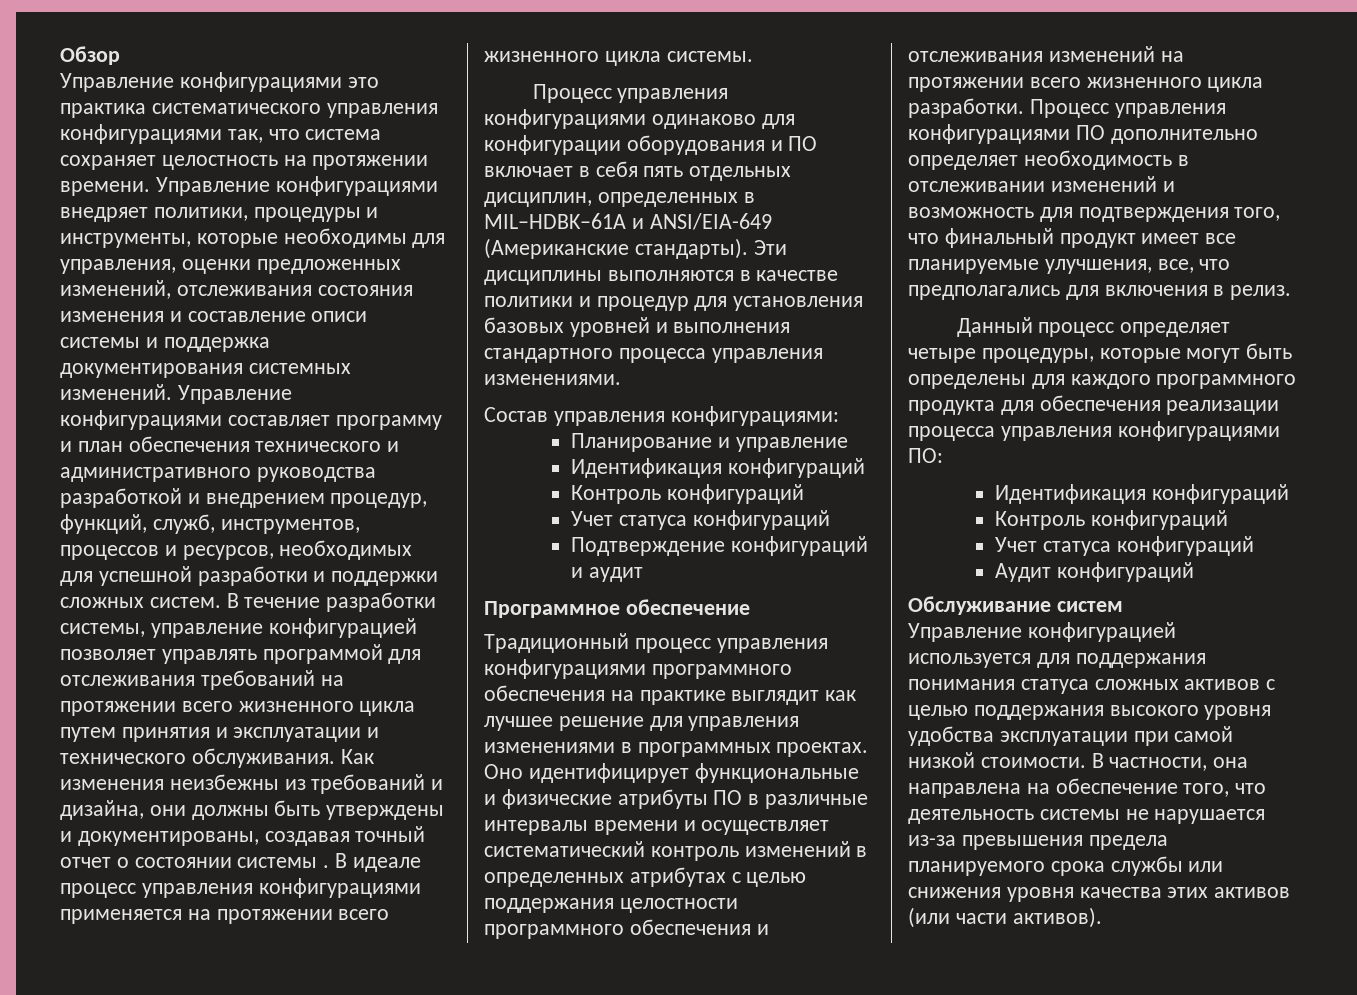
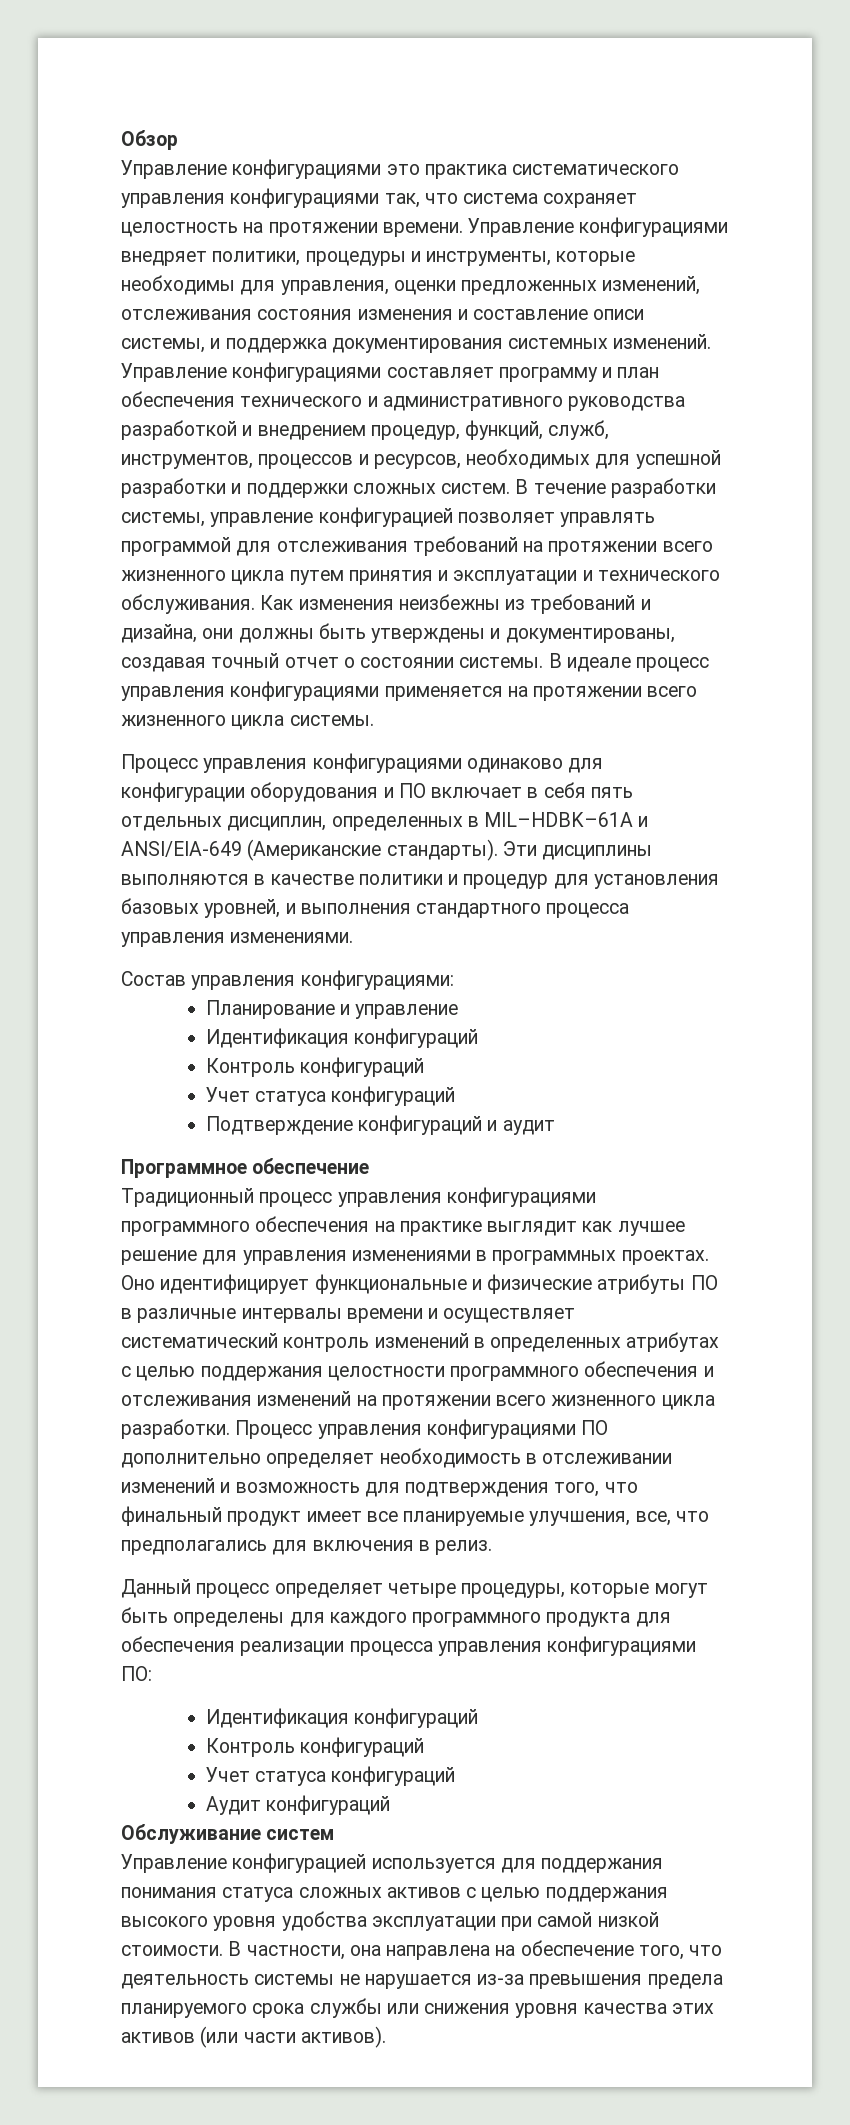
- Управление конфигурациями внедряет политики, процедуры и инструменты, которые необходимы для управления, оценки предложенных изменений, отслеживания состояния изменения и составление описи системы и поддержка документирования системных изменений.
+ Управление конфигурациями внедряет политики, процедуры и инструменты, которые необходимы для управления, оценки предложенных изменений, отслеживания состояния изменения и составление описи системы, и поддержка документирования системных изменений.
- Как изменения неизбежны из требований и дизайна, они должны быть утверждены и документированы, создавая точный отчет о состоянии системы .
+ Как изменения неизбежны из требований и дизайна, они должны быть утверждены и документированы, создавая точный отчет о состоянии системы.
- Эти дисциплины выполняются в качестве политики и процедур для установления базовых уровней и выполнения стандартного процесса управления изменениями.
+ Эти дисциплины выполняются в качестве политики и процедур для установления базовых уровней, и выполнения стандартного процесса управления изменениями.

